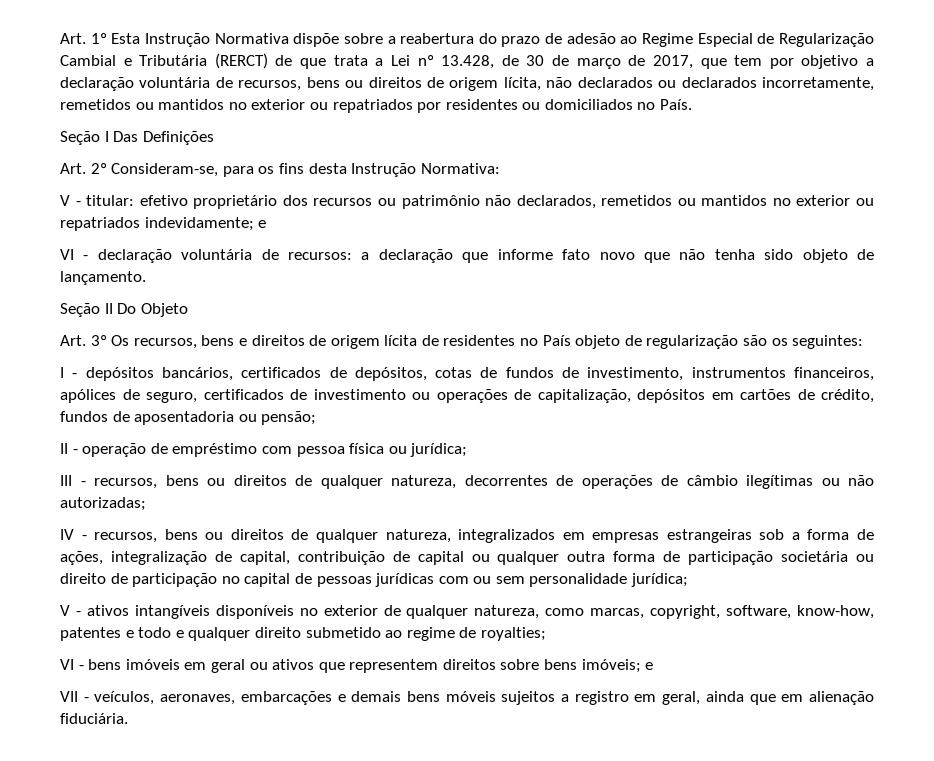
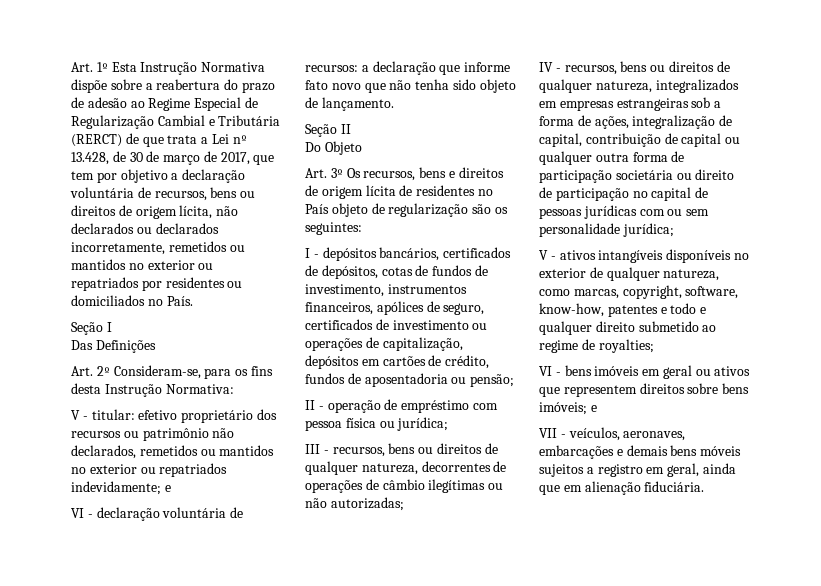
- Seção I Das Definições
+ Seção I
+ Das Definições
- Seção II Do Objeto
+ Seção II
+ Do Objeto

